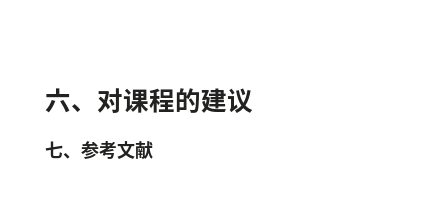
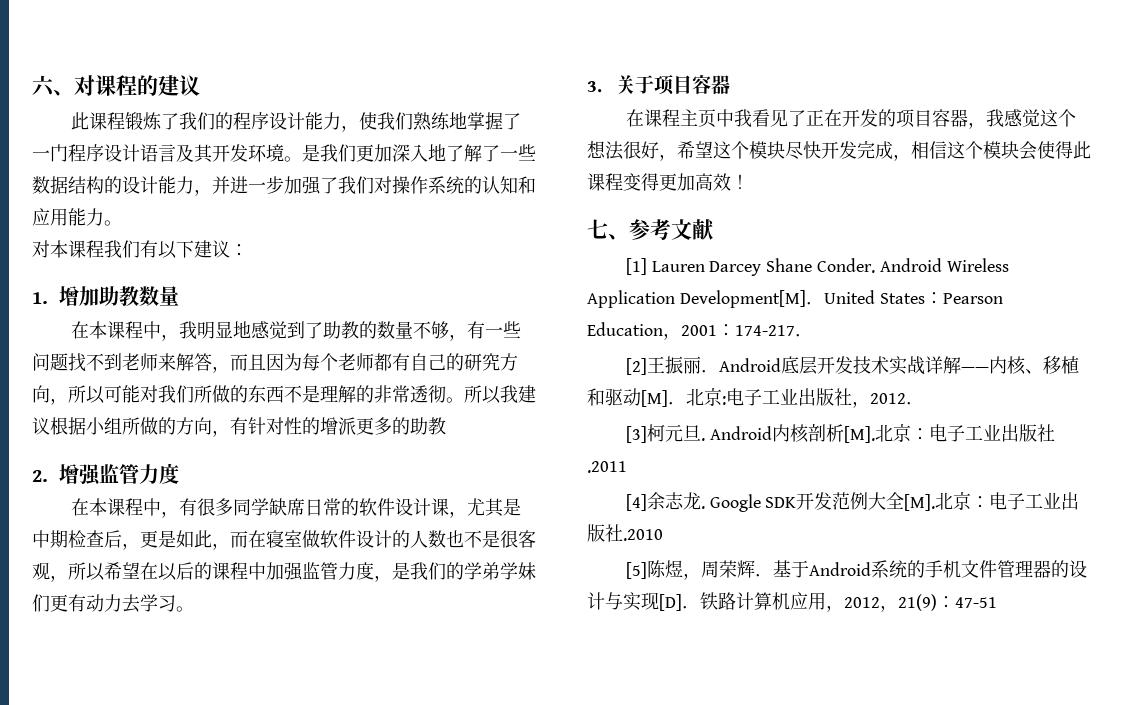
+ 此课程锻炼了我们的程序设计能力，使我们熟练地掌握了一门程序设计语言及其开发环境。是我们更加深入地了解了一些数据结构的设计能力，并进一步加强了我们对操作系统的认知和应用能力。
+ 对本课程我们有以下建议：
+ 1.增加助教数量
+ 在本课程中，我明显地感觉到了助教的数量不够，有一些问题找不到老师来解答，而且因为每个老师都有自己的研究方向，所以可能对我们所做的东西不是理解的非常透彻。所以我建议根据小组所做的方向，有针对性的增派更多的助教
+ 2.增强监管力度
+ 在本课程中，有很多同学缺席日常的软件设计课，尤其是中期检查后，更是如此，而在寝室做软件设计的人数也不是很客观，所以希望在以后的课程中加强监管力度，是我们的学弟学妹们更有动力去学习。
+ 3．关于项目容器
+ 在课程主页中我看见了正在开发的项目容器，我感觉这个想法很好，希望这个模块尽快开发完成，相信这个模块会使得此课程变得更加高效！
  七、参考文献
+ [1] Lauren Darcey Shane Conder. Android Wireless Application Development[M]．United States：Pearson Education，2001：174-217．
+ [2]王振丽．Android底层开发技术实战详解——内核、移植和驱动[M]．北京:电子工业出版社，2012．
+ [3]柯元旦. Android内核剖析[M].北京：电子工业出版社.2011
+ [4]余志龙. Google SDK开发范例大全[M].北京：电子工业出版社.2010
+ [5]陈煜，周荣辉．基于Android系统的手机文件管理器的设计与实现[D]．铁路计算机应用，2012，21(9)：47-51

